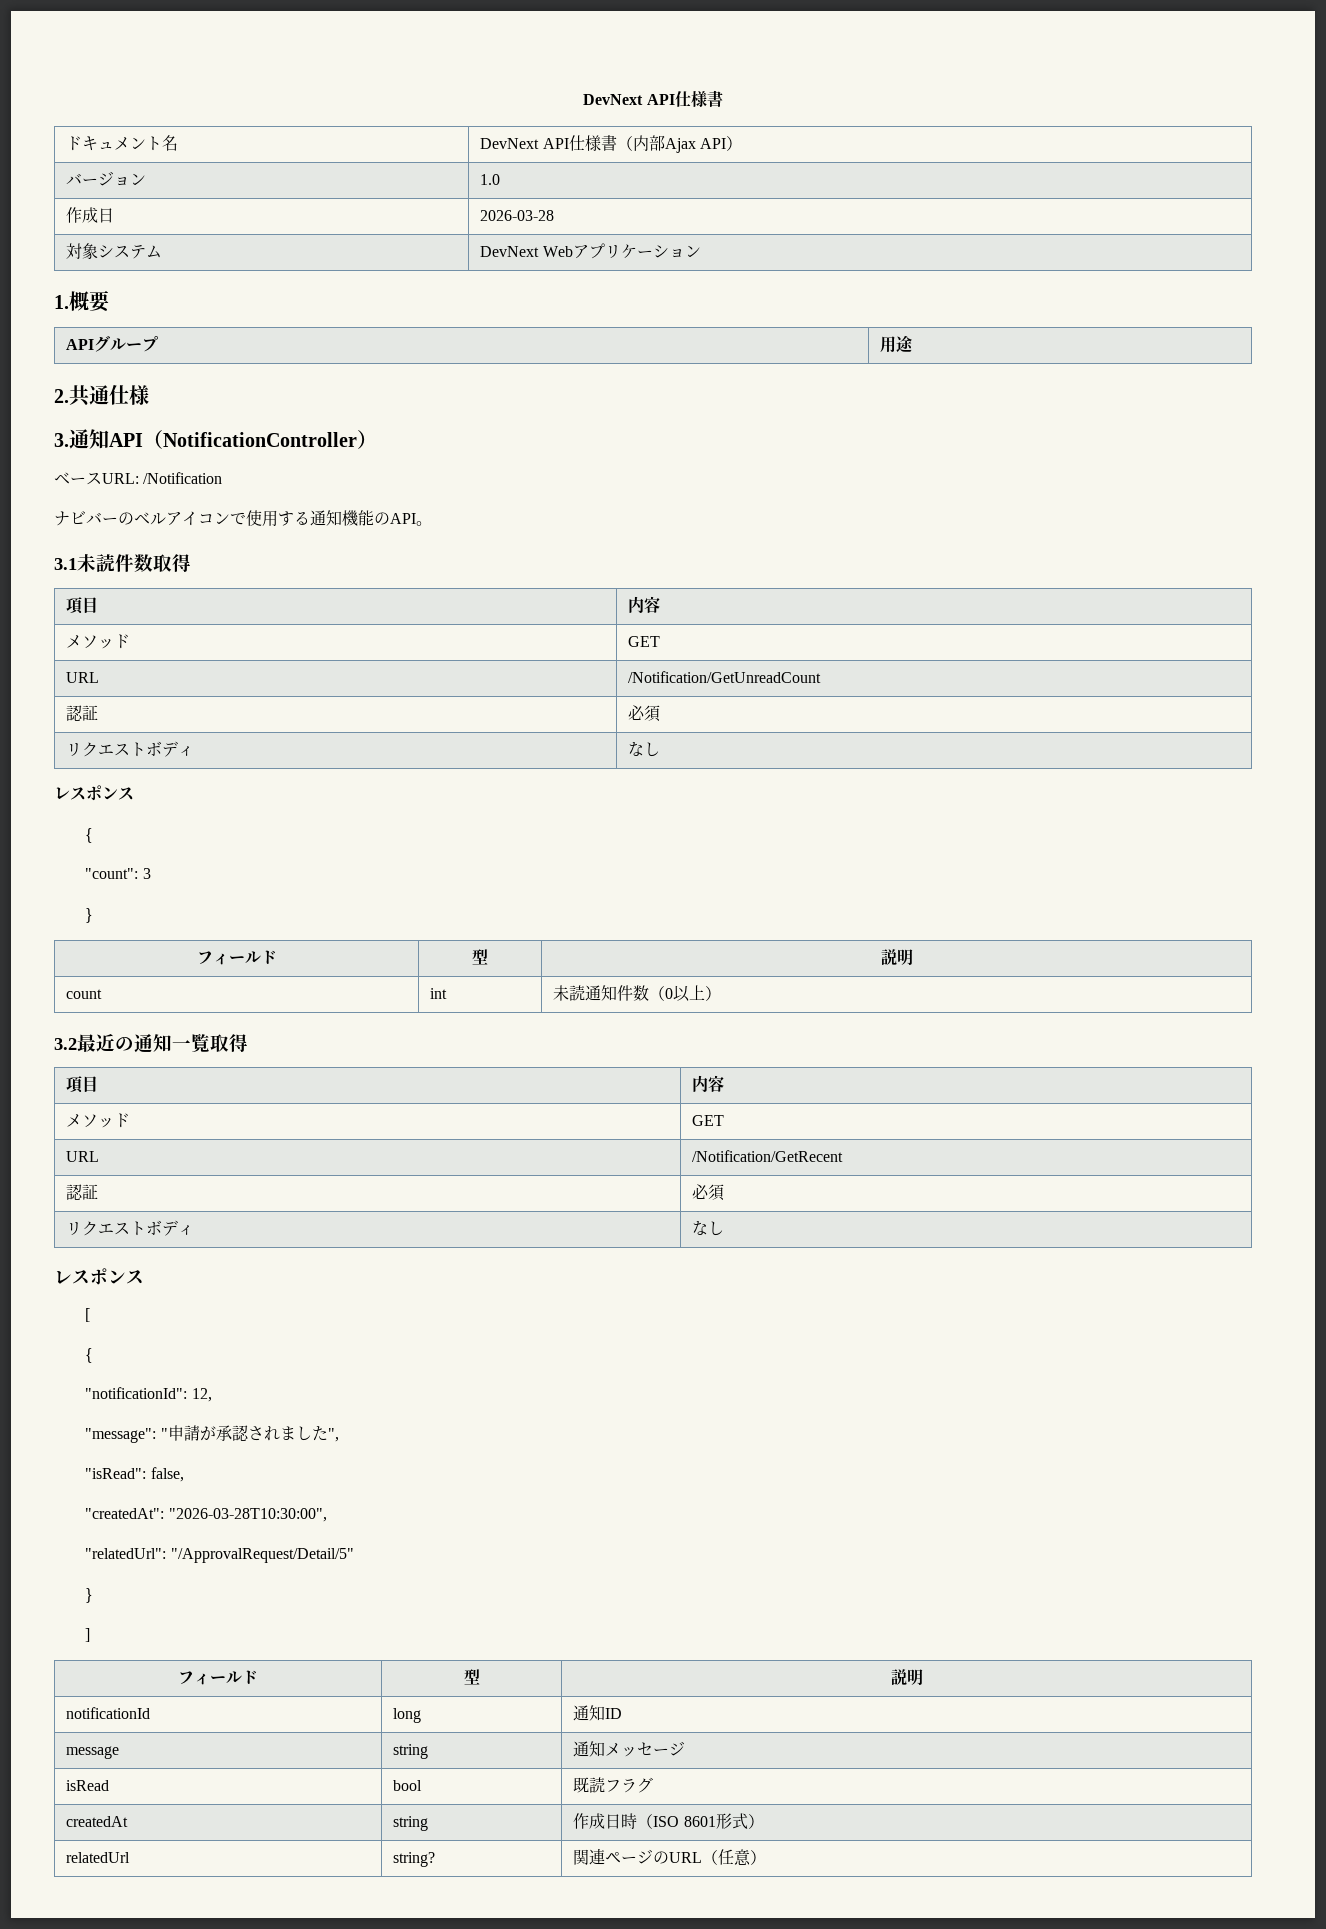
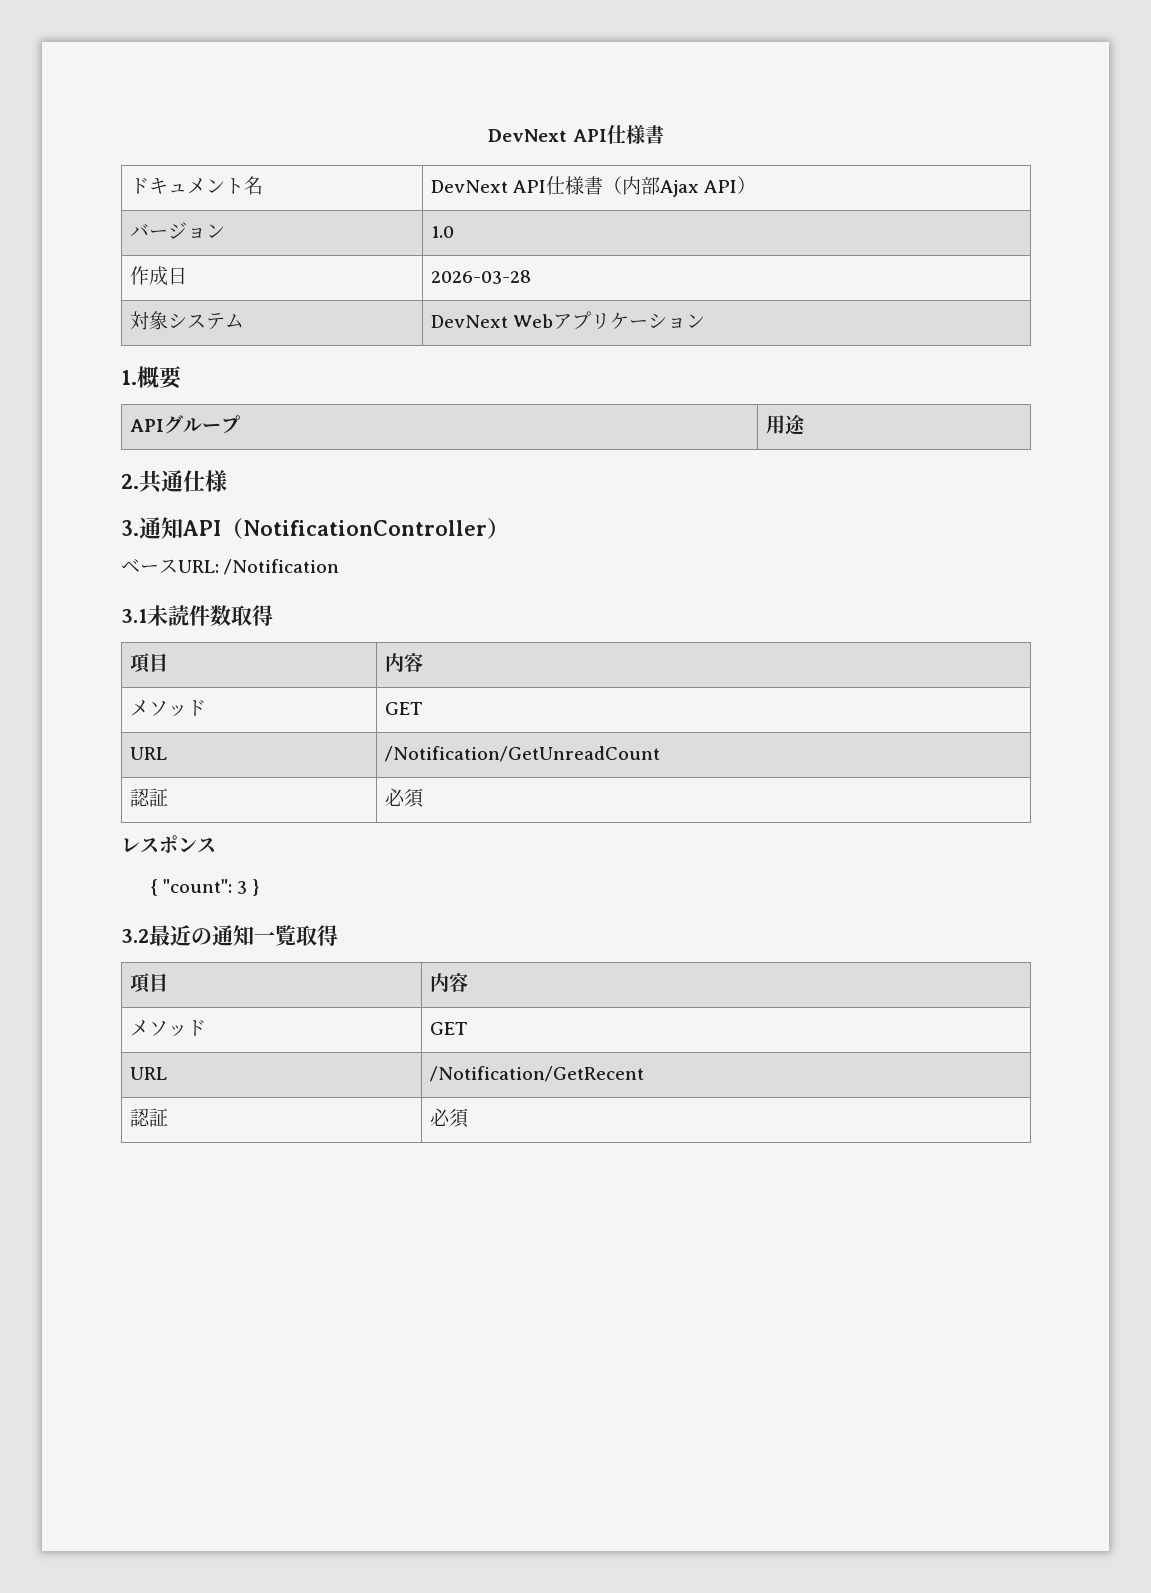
- ナビバーのベルアイコンで使用する通知機能のAPI。
  URL | /Notification/GetUnreadCount
  認証 | 必須
- リクエストボディ | なし
  レスポンス
- {
- "count": 3
- }
- フィールド | 型 | 説明
- count | int | 未読通知件数（0以上）
+ { "count": 3 }
  URL | /Notification/GetRecent
  認証 | 必須
- リクエストボディ | なし
- レスポンス
- [
- {
- "notificationId": 12,
- "message": "申請が承認されました",
- "isRead": false,
- "createdAt": "2026-03-28T10:30:00",
- "relatedUrl": "/ApprovalRequest/Detail/5"
- }
- ]
- フィールド | 型 | 説明
- notificationId | long | 通知ID
- message | string | 通知メッセージ
- isRead | bool | 既読フラグ
- createdAt | string | 作成日時（ISO 8601形式）
- relatedUrl | string? | 関連ページのURL（任意）

